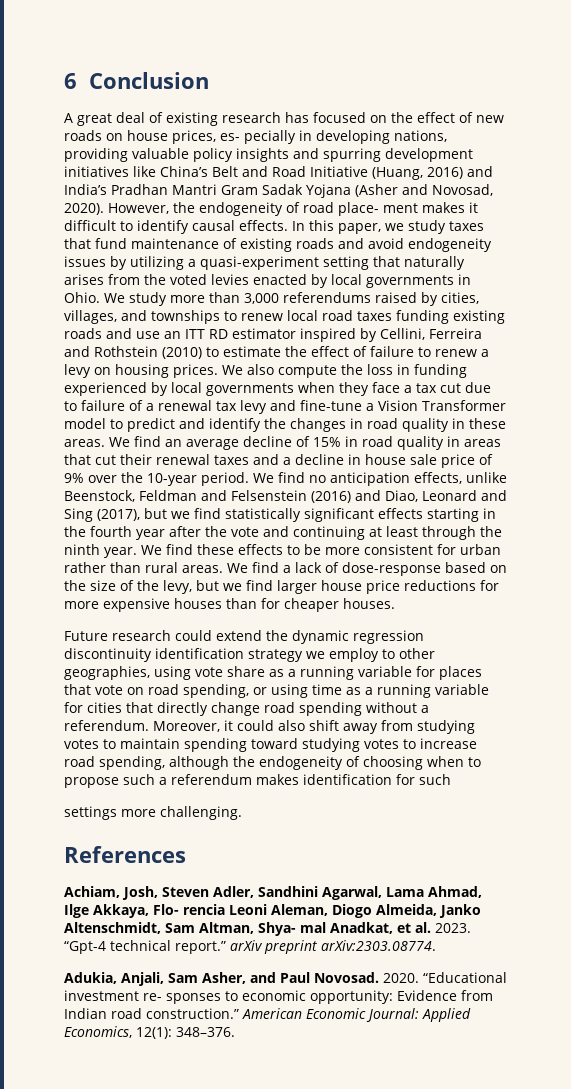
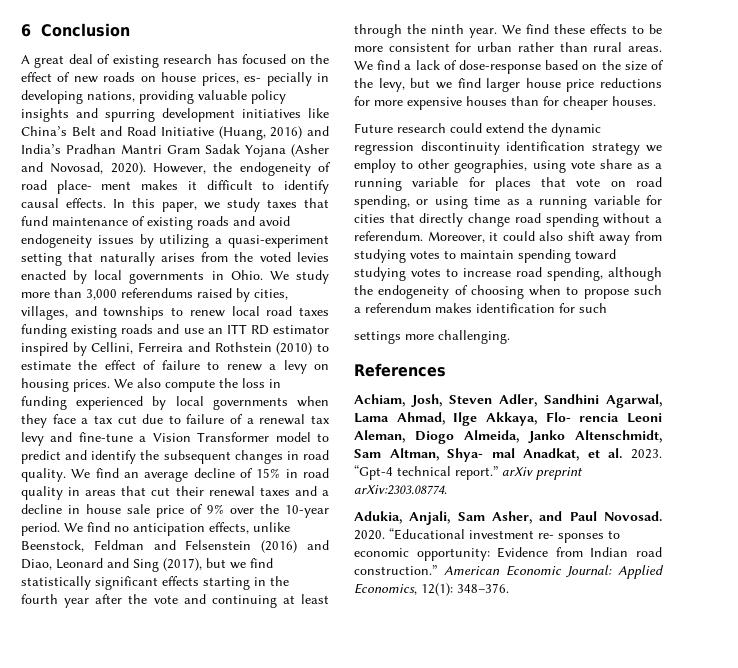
- We also compute the loss in funding experienced by local governments when they face a tax cut due to failure of a renewal tax levy and fine-tune a Vision Transformer model to predict and identify the changes in road quality in these areas.
+ We also compute the loss in funding experienced by local governments when they face a tax cut due to failure of a renewal tax levy and fine-tune a Vision Transformer model to predict and identify the subsequent changes in road quality.

